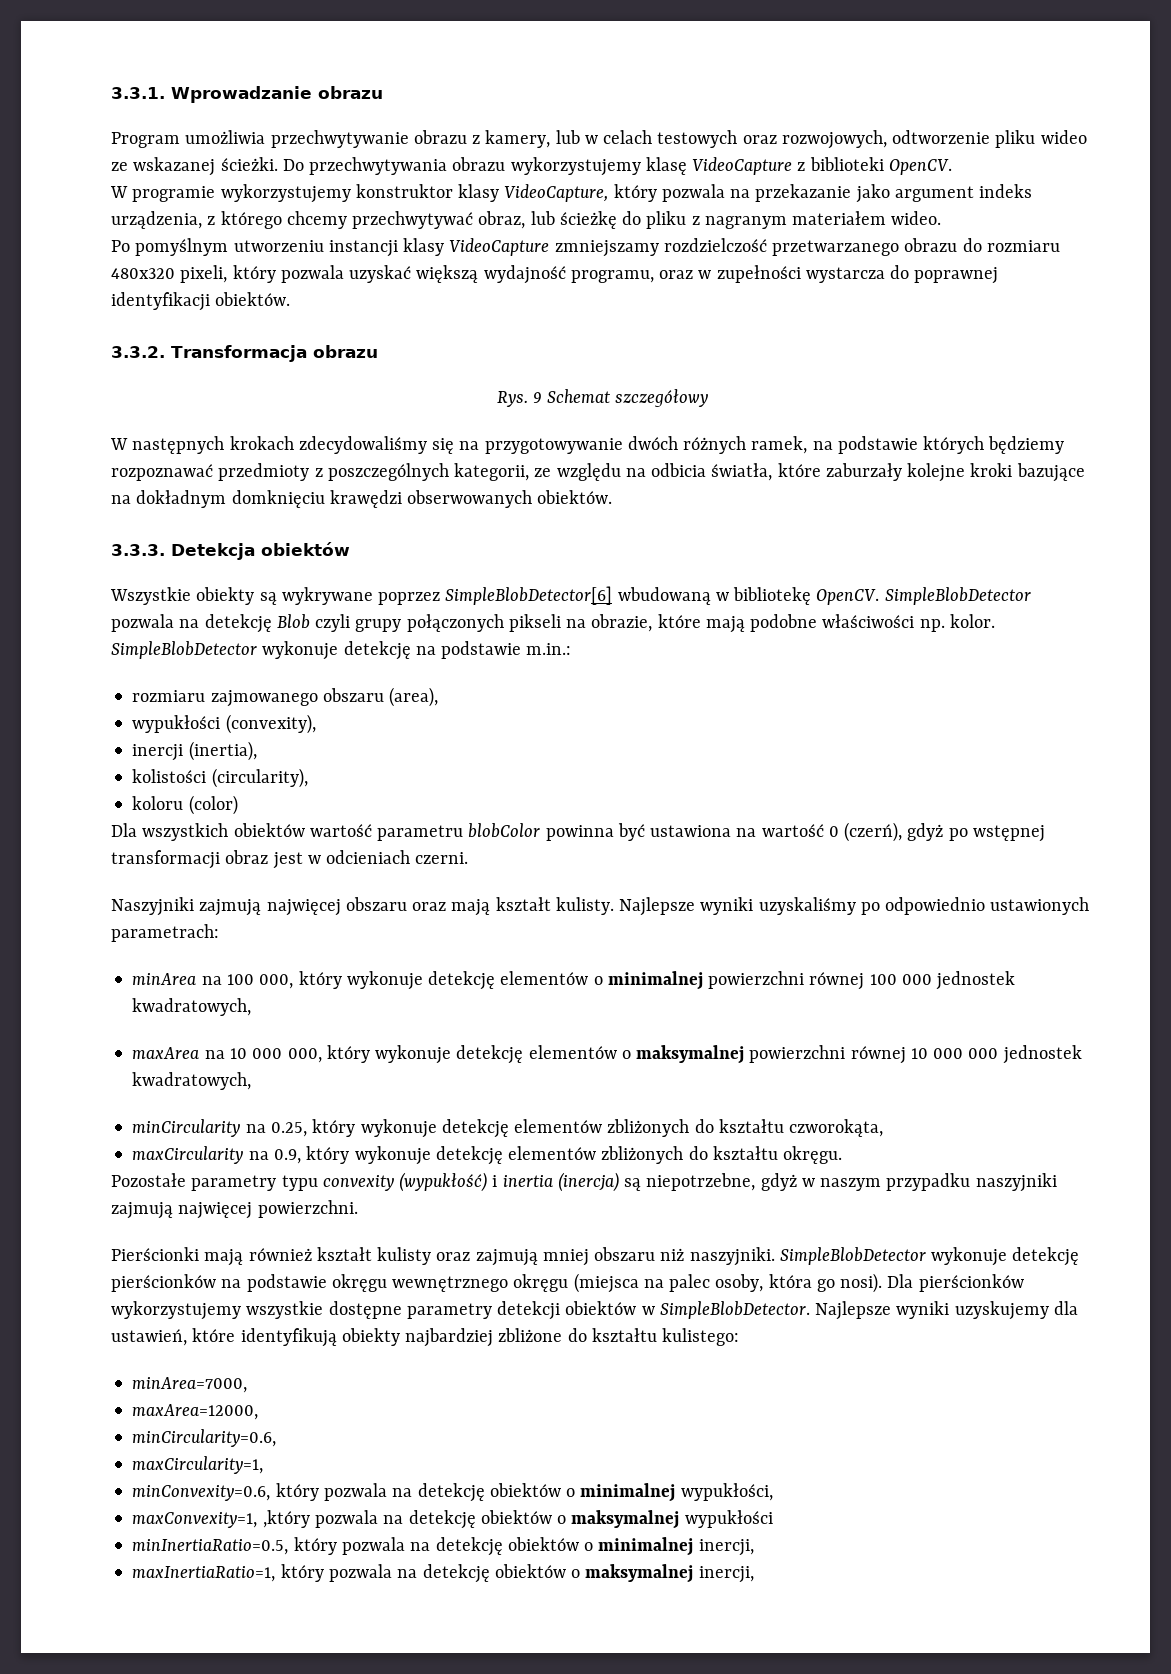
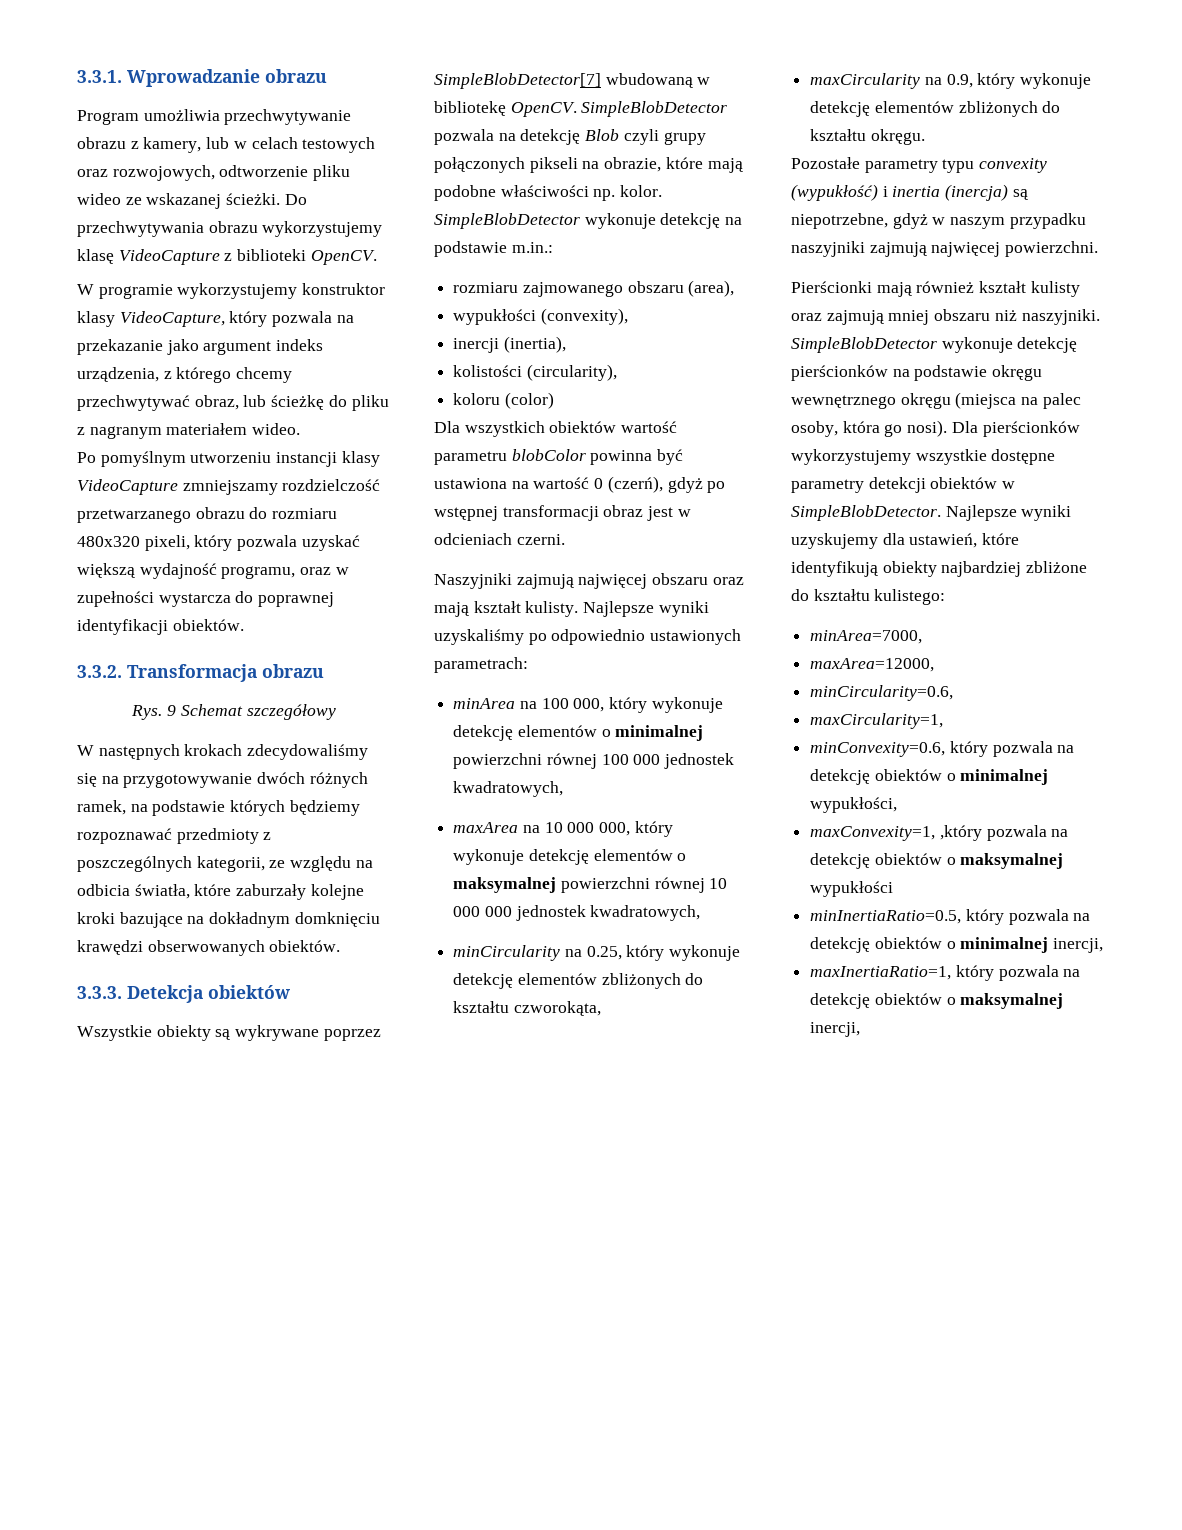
- Wszystkie obiekty są wykrywane poprzez SimpleBlobDetector[6] wbudowaną w bibliotekę OpenCV.
+ Wszystkie obiekty są wykrywane poprzez SimpleBlobDetector[7] wbudowaną w bibliotekę OpenCV.

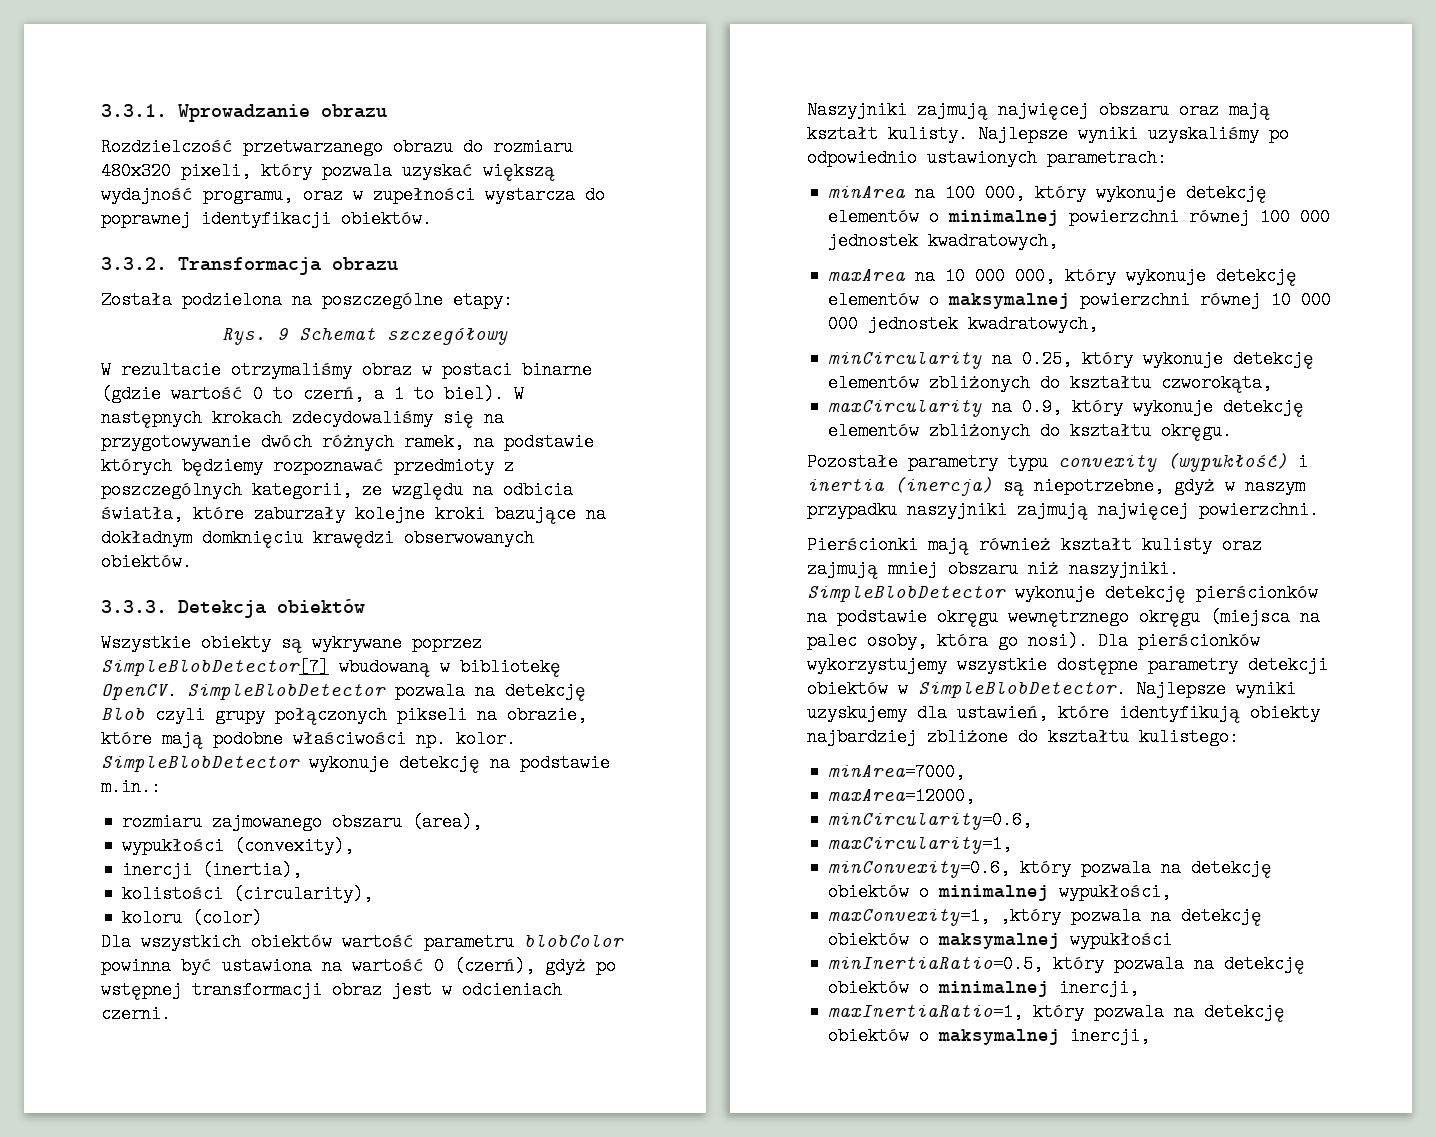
- Program umożliwia przechwytywanie obrazu z kamery, lub w celach testowych oraz rozwojowych, odtworzenie pliku wideo ze wskazanej ścieżki. Do przechwytywania obrazu wykorzystujemy klasę VideoCapture z biblioteki OpenCV.
- W programie wykorzystujemy konstruktor klasy VideoCapture, który pozwala na przekazanie jako argument indeks urządzenia, z którego chcemy przechwytywać obraz, lub ścieżkę do pliku z nagranym materiałem wideo.
- Po pomyślnym utworzeniu instancji klasy VideoCapture zmniejszamy rozdzielczość przetwarzanego obrazu do rozmiaru 480x320 pixeli, który pozwala uzyskać większą wydajność programu, oraz w zupełności wystarcza do poprawnej identyfikacji obiektów.
+ Rozdzielczość przetwarzanego obrazu do rozmiaru 480x320 pixeli, który pozwala uzyskać większą wydajność programu, oraz w zupełności wystarcza do poprawnej identyfikacji obiektów.
+ Została podzielona na poszczególne etapy:
- W następnych krokach zdecydowaliśmy się na przygotowywanie dwóch różnych ramek, na podstawie których będziemy rozpoznawać przedmioty z poszczególnych kategorii, ze względu na odbicia światła, które zaburzały kolejne kroki bazujące na dokładnym domknięciu krawędzi obserwowanych obiektów.
+ W rezultacie otrzymaliśmy obraz w postaci binarne (gdzie wartość 0 to czerń, a 1 to biel). W następnych krokach zdecydowaliśmy się na przygotowywanie dwóch różnych ramek, na podstawie których będziemy rozpoznawać przedmioty z poszczególnych kategorii, ze względu na odbicia światła, które zaburzały kolejne kroki bazujące na dokładnym domknięciu krawędzi obserwowanych obiektów.

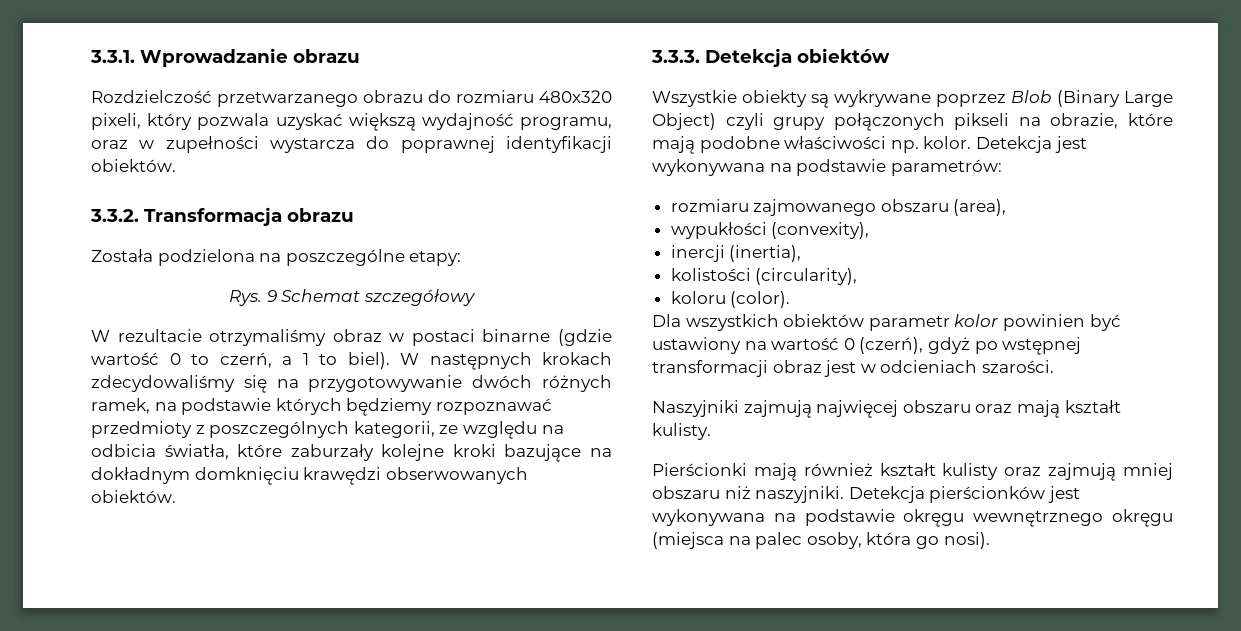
- Wszystkie obiekty są wykrywane poprzez SimpleBlobDetector[7] wbudowaną w bibliotekę OpenCV. SimpleBlobDetector pozwala na detekcję Blob czyli grupy połączonych pikseli na obrazie, które mają podobne właściwości np. kolor.
+ Wszystkie obiekty są wykrywane poprzez Blob (Binary Large Object) czyli grupy połączonych pikseli na obrazie, które mają podobne właściwości np. kolor.
- SimpleBlobDetector wykonuje detekcję na podstawie m.in.:
+ Detekcja jest wykonywana na podstawie parametrów:
- koloru (color)
+ koloru (color).
- Dla wszystkich obiektów wartość parametru blobColor powinna być ustawiona na wartość 0 (czerń), gdyż po wstępnej transformacji obraz jest w odcieniach czerni.
+ Dla wszystkich obiektów parametr kolor powinien być ustawiony na wartość 0 (czerń), gdyż po wstępnej transformacji obraz jest w odcieniach szarości.
- Najlepsze wyniki uzyskaliśmy po odpowiednio ustawionych parametrach:
- minArea na 100 000, który wykonuje detekcję elementów o minimalnej powierzchni równej 100 000 jednostek kwadratowych,
- maxArea na 10 000 000, który wykonuje detekcję elementów o maksymalnej powierzchni równej 10 000 000 jednostek kwadratowych,
- minCircularity na 0.25, który wykonuje detekcję elementów zbliżonych do kształtu czworokąta,
- maxCircularity na 0.9, który wykonuje detekcję elementów zbliżonych do kształtu okręgu.
- Pozostałe parametry typu convexity (wypukłość) i inertia (inercja) są niepotrzebne, gdyż w naszym przypadku naszyjniki zajmują najwięcej powierzchni.
- SimpleBlobDetector wykonuje detekcję pierścionków na podstawie okręgu wewnętrznego okręgu (miejsca na palec osoby, która go nosi). Dla pierścionków wykorzystujemy wszystkie dostępne parametry detekcji obiektów w SimpleBlobDetector. Najlepsze wyniki uzyskujemy dla ustawień, które identyfikują obiekty najbardziej zbliżone do kształtu kulistego:
- minArea=7000,
- maxArea=12000,
- minCircularity=0.6,
- maxCircularity=1,
- minConvexity=0.6, który pozwala na detekcję obiektów o minimalnej wypukłości,
- maxConvexity=1, ,który pozwala na detekcję obiektów o maksymalnej wypukłości
- minInertiaRatio=0.5, który pozwala na detekcję obiektów o minimalnej inercji,
- maxInertiaRatio=1, który pozwala na detekcję obiektów o maksymalnej inercji,
+ Detekcja pierścionków jest wykonywana na podstawie okręgu wewnętrznego okręgu (miejsca na palec osoby, która go nosi).

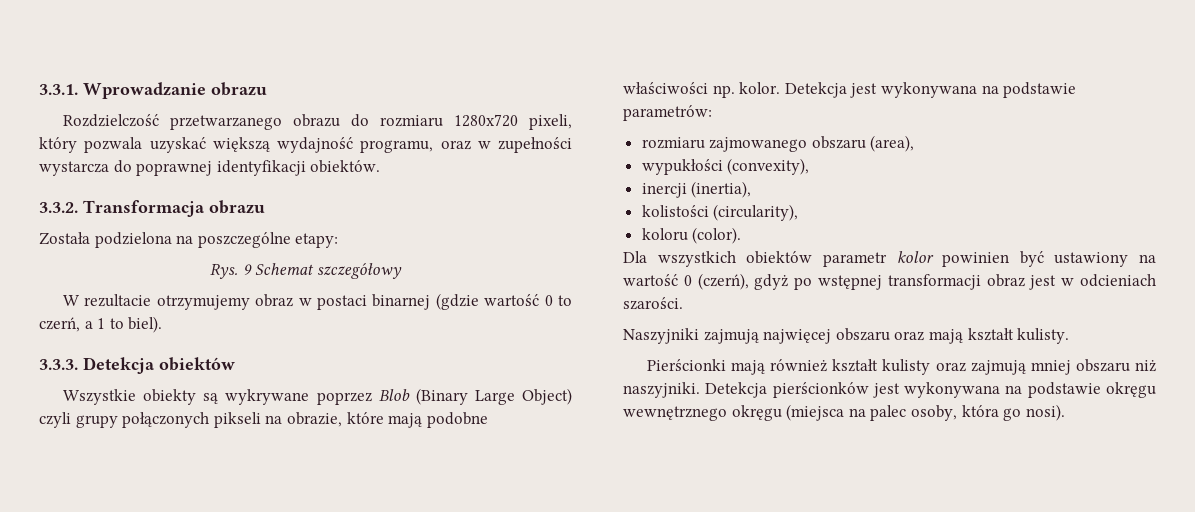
- Rozdzielczość przetwarzanego obrazu do rozmiaru 480x320 pixeli, który pozwala uzyskać większą wydajność programu, oraz w zupełności wystarcza do poprawnej identyfikacji obiektów.
+ Rozdzielczość przetwarzanego obrazu do rozmiaru 1280x720 pixeli, który pozwala uzyskać większą wydajność programu, oraz w zupełności wystarcza do poprawnej identyfikacji obiektów.
- W rezultacie otrzymaliśmy obraz w postaci binarne (gdzie wartość 0 to czerń, a 1 to biel). W następnych krokach zdecydowaliśmy się na przygotowywanie dwóch różnych ramek, na podstawie których będziemy rozpoznawać przedmioty z poszczególnych kategorii, ze względu na odbicia światła, które zaburzały kolejne kroki bazujące na dokładnym domknięciu krawędzi obserwowanych obiektów.
+ W rezultacie otrzymujemy obraz w postaci binarnej (gdzie wartość 0 to czerń, a 1 to biel).

